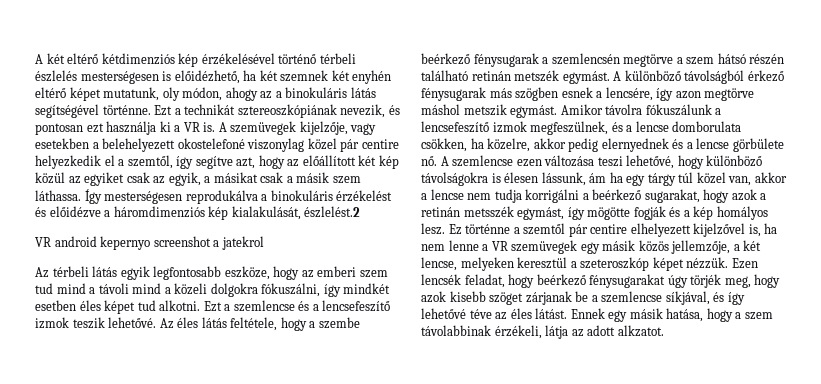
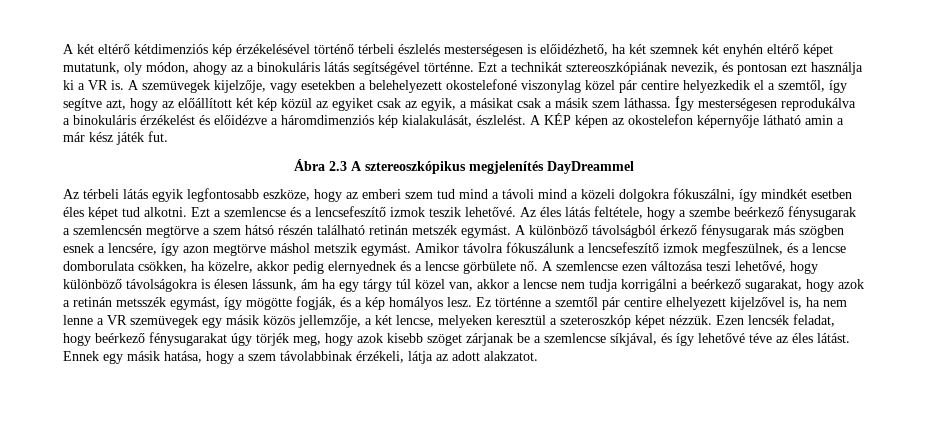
- Így mesterségesen reprodukálva a binokuláris érzékelést és előidézve a háromdimenziós kép kialakulását, észlelést.2
- VR android kepernyo screenshot a jatekrol
+ Így mesterségesen reprodukálva a binokuláris érzékelést és előidézve a háromdimenziós kép kialakulását, észlelést. A KÉP képen az okostelefon képernyője látható amin a már kész játék fut.
+ Ábra 2.3 A sztereoszkópikus megjelenítés DayDreammel
- A szemlencse ezen változása teszi lehetővé, hogy különböző távolságokra is élesen lássunk, ám ha egy tárgy túl közel van, akkor a lencse nem tudja korrigálni a beérkező sugarakat, hogy azok a retinán metsszék egymást, így mögötte fogják és a kép homályos lesz.
+ A szemlencse ezen változása teszi lehetővé, hogy különböző távolságokra is élesen lássunk, ám ha egy tárgy túl közel van, akkor a lencse nem tudja korrigálni a beérkező sugarakat, hogy azok a retinán metsszék egymást, így mögötte fogják, és a kép homályos lesz.
- Ennek egy másik hatása, hogy a szem távolabbinak érzékeli, látja az adott alkzatot.
+ Ennek egy másik hatása, hogy a szem távolabbinak érzékeli, látja az adott alakzatot.

